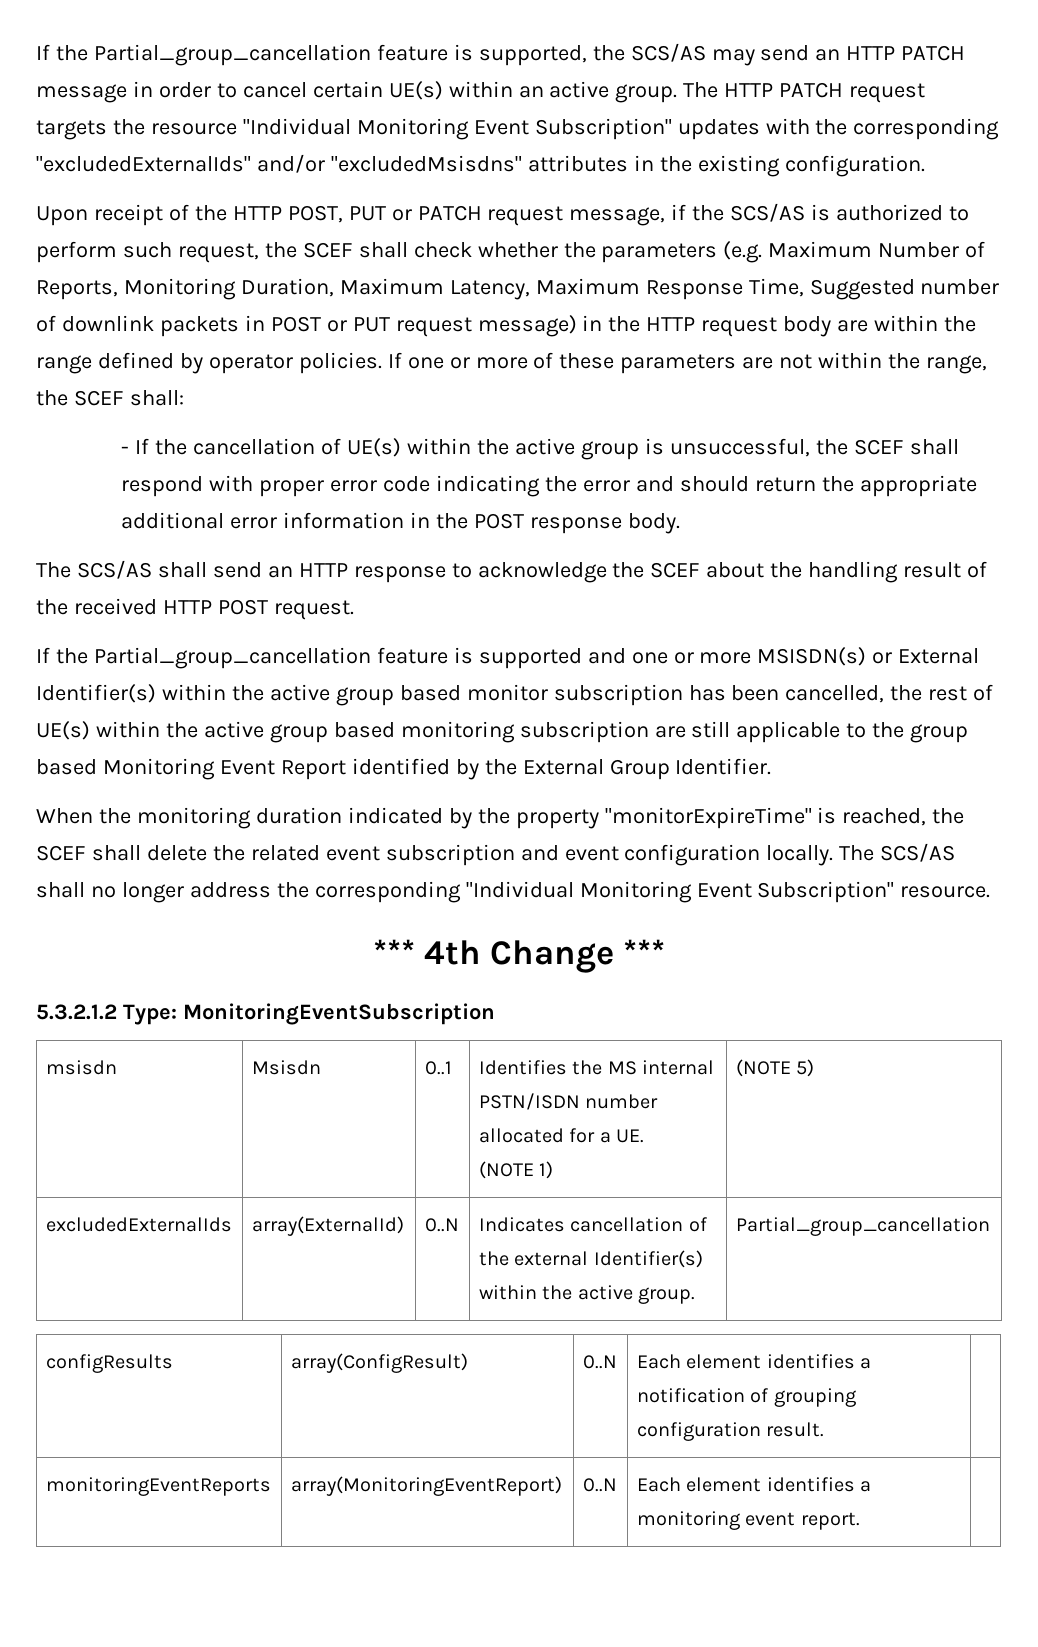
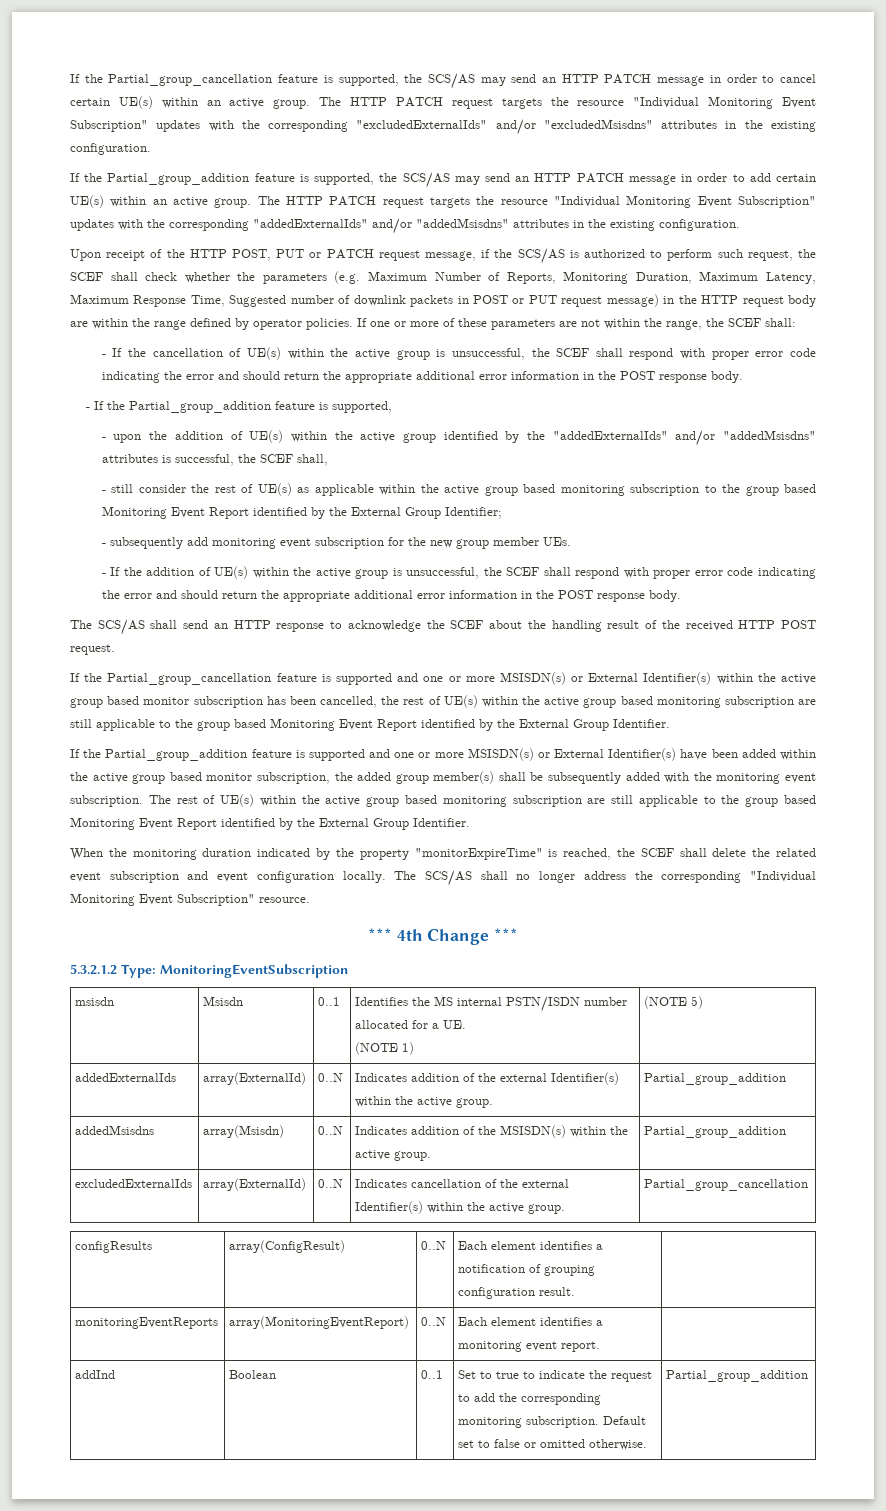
+ If the Partial_group_addition feature is supported, the SCS/AS may send an HTTP PATCH message in order to add certain UE(s) within an active group. The HTTP PATCH request targets the resource "Individual Monitoring Event Subscription" updates with the corresponding "addedExternalIds" and/or "addedMsisdns" attributes in the existing configuration.
+ - If the Partial_group_addition feature is supported,
+ - upon the addition of UE(s) within the active group identified by the "addedExternalIds" and/or "addedMsisdns" attributes is successful, the SCEF shall,
+ - still consider the rest of UE(s) as applicable within the active group based monitoring subscription to the group based Monitoring Event Report identified by the External Group Identifier;
+ - subsequently add monitoring event subscription for the new group member UEs.
+ - If the addition of UE(s) within the active group is unsuccessful, the SCEF shall respond with proper error code indicating the error and should return the appropriate additional error information in the POST response body.
+ If the Partial_group_addition feature is supported and one or more MSISDN(s) or External Identifier(s) have been added within the active group based monitor subscription, the added group member(s) shall be subsequently added with the monitoring event subscription. The rest of UE(s) within the active group based monitoring subscription are still applicable to the group based Monitoring Event Report identified by the External Group Identifier.
+ addedExternalIds | array(ExternalId) | 0..N | Indicates addition of the external Identifier(s) within the active group. | Partial_group_addition
+ addedMsisdns | array(Msisdn) | 0..N | Indicates addition of the MSISDN(s) within the active group. | Partial_group_addition
+ addInd | Boolean | 0..1 | Set to true to indicate the request to add the corresponding monitoring subscription. Default set to false or omitted otherwise. | Partial_group_addition

